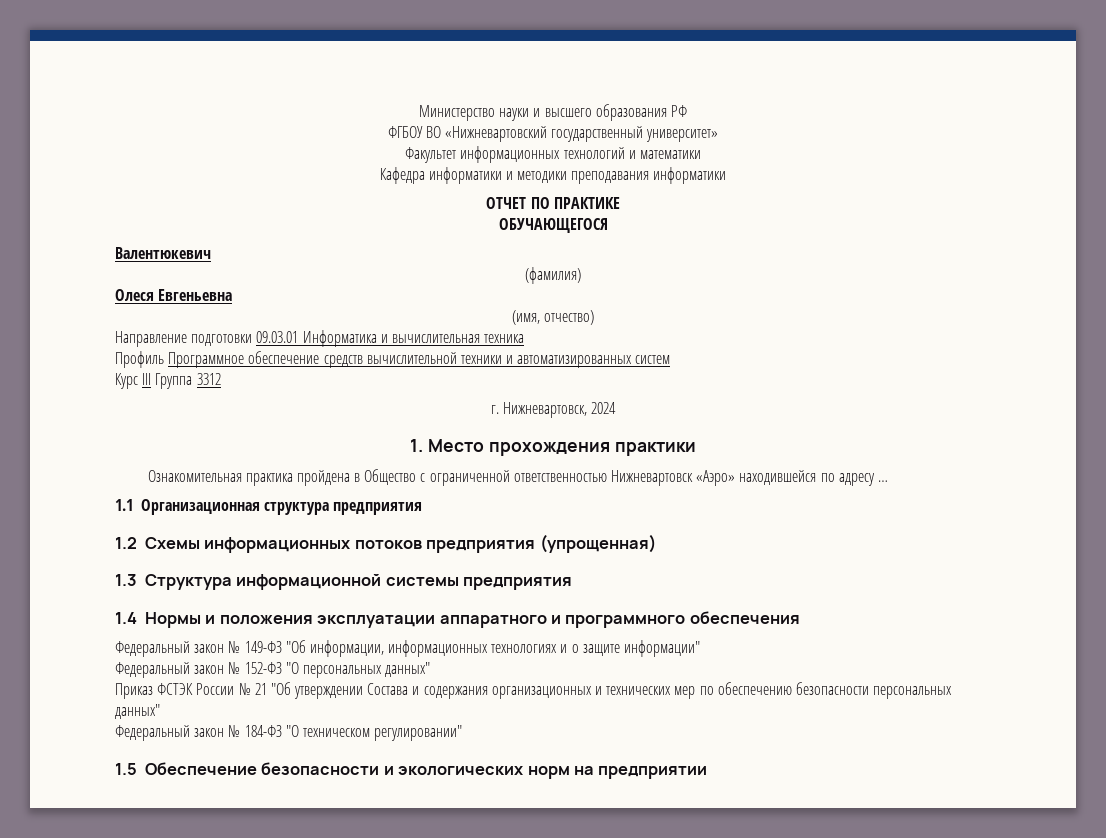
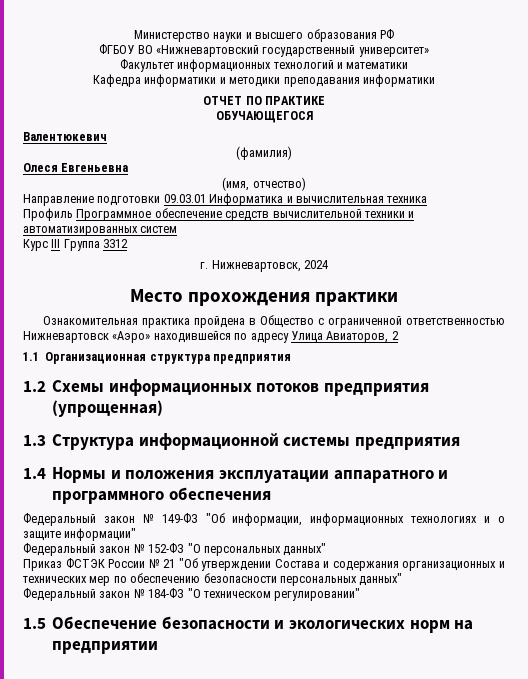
- 1. Место прохождения практики
+ Место прохождения практики
- Ознакомительная практика пройдена в Общество с ограниченной ответственностью Нижневартовск «Аэро» находившейся по адресу …
+ Ознакомительная практика пройдена в Общество с ограниченной ответственностью Нижневартовск «Аэро» находившейся по адресу Улица Авиаторов, 2

